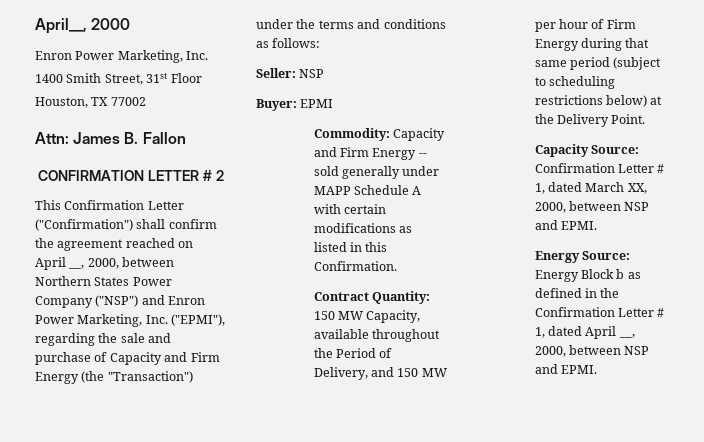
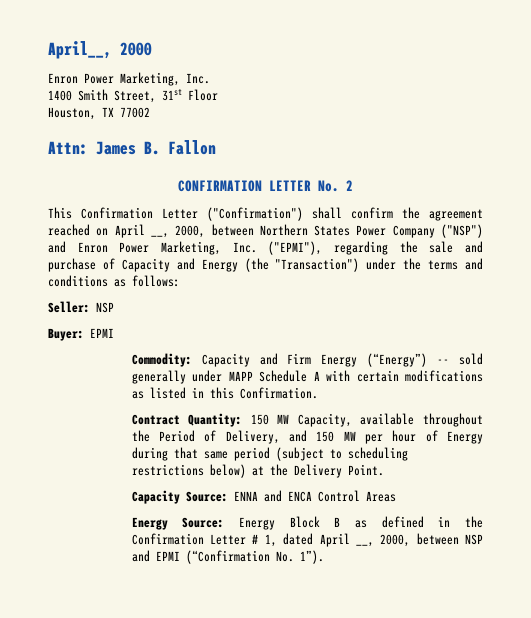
- CONFIRMATION LETTER # 2
+ CONFIRMATION LETTER No. 2
- This Confirmation Letter ("Confirmation") shall confirm the agreement reached on April __, 2000, between Northern States Power Company ("NSP") and Enron Power Marketing, Inc. ("EPMI"), regarding the sale and purchase of Capacity and Firm Energy (the "Transaction") under the terms and conditions as follows:
+ This Confirmation Letter ("Confirmation") shall confirm the agreement reached on April __, 2000, between Northern States Power Company ("NSP") and Enron Power Marketing, Inc. ("EPMI"), regarding the sale and purchase of Capacity and Energy (the "Transaction") under the terms and conditions as follows:
- Commodity: Capacity and Firm Energy -- sold generally under MAPP Schedule A with certain modifications as listed in this Confirmation.
+ Commodity: Capacity and Firm Energy (“Energy”) -- sold generally under MAPP Schedule A with certain modifications as listed in this Confirmation.
- Contract Quantity: 150 MW Capacity, available throughout the Period of Delivery, and 150 MW per hour of Firm Energy during that same period (subject to scheduling restrictions below) at the Delivery Point.
+ Contract Quantity: 150 MW Capacity, available throughout the Period of Delivery, and 150 MW per hour of Energy during that same period (subject to scheduling restrictions below) at the Delivery Point.
- Capacity Source: Confirmation Letter # 1, dated March XX, 2000, between NSP and EPMI.
+ Capacity Source: ENNA and ENCA Control Areas
- Energy Source: Energy Block b as defined in the Confirmation Letter # 1, dated April __, 2000, between NSP and EPMI.
+ Energy Source: Energy Block B as defined in the Confirmation Letter # 1, dated April __, 2000, between NSP and EPMI (“Confirmation No. 1”).

